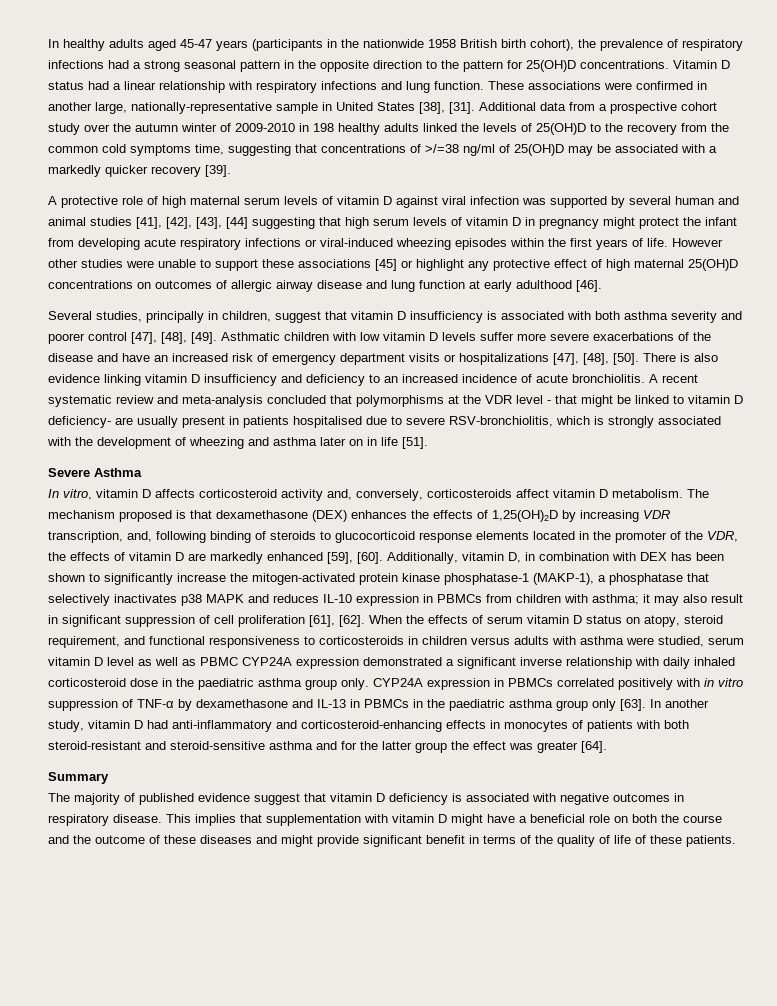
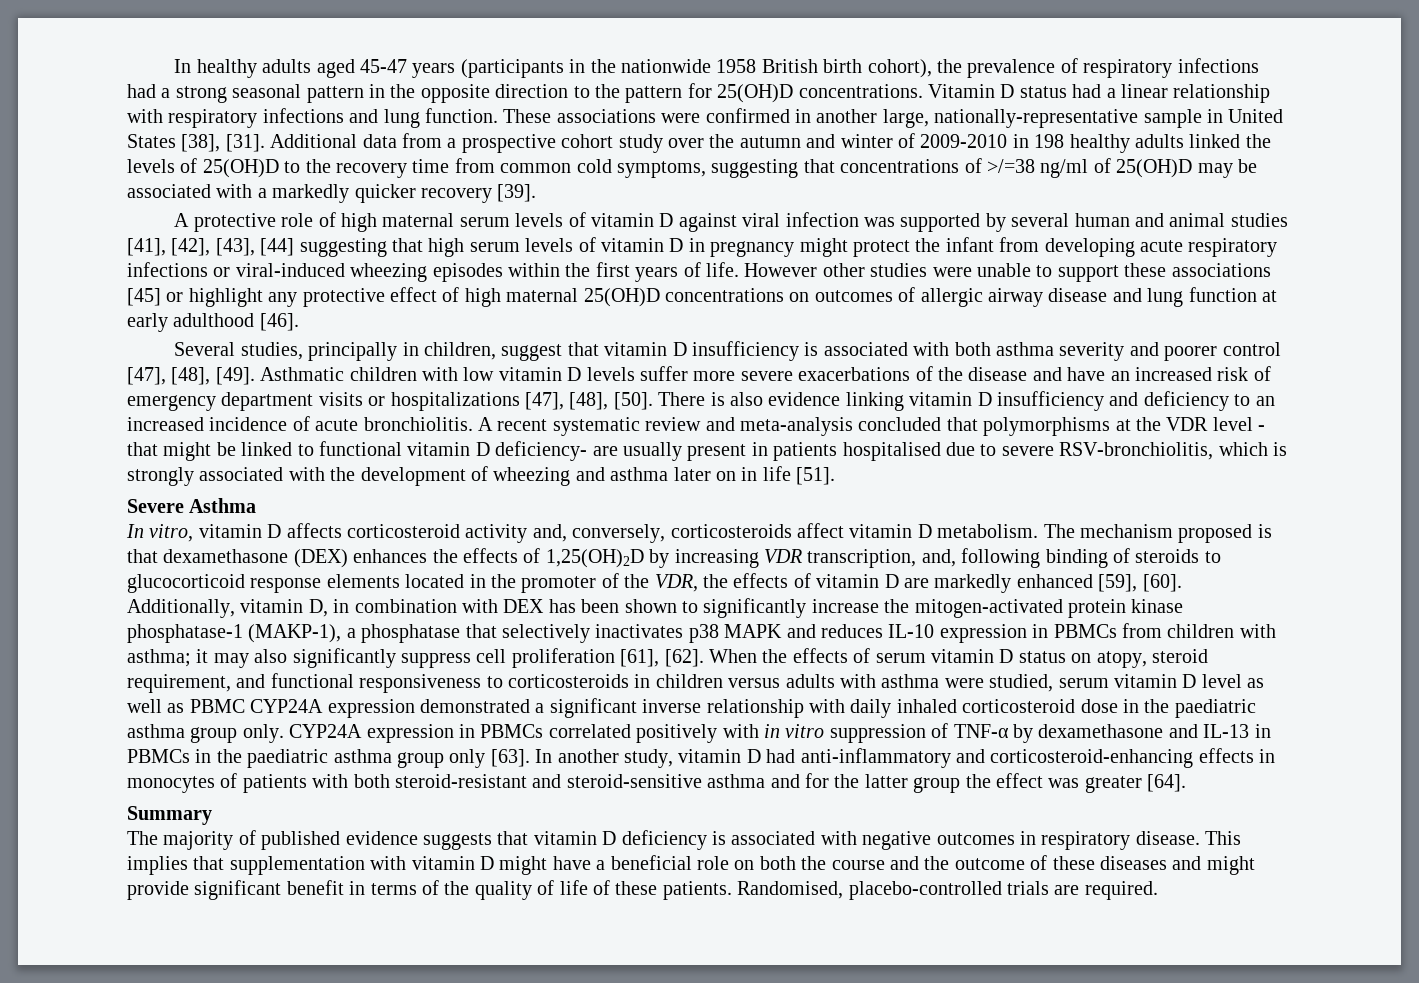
- Additional data from a prospective cohort study over the autumn winter of 2009-2010 in 198 healthy adults linked the levels of 25(OH)D to the recovery from the common cold symptoms time, suggesting that concentrations of >/=38 ng/ml of 25(OH)D may be associated with a markedly quicker recovery [39].
+ Additional data from a prospective cohort study over the autumn and winter of 2009-2010 in 198 healthy adults linked the levels of 25(OH)D to the recovery time from common cold symptoms, suggesting that concentrations of >/=38 ng/ml of 25(OH)D may be associated with a markedly quicker recovery [39].
- A recent systematic review and meta-analysis concluded that polymorphisms at the VDR level - that might be linked to vitamin D deficiency- are usually present in patients hospitalised due to severe RSV-bronchiolitis, which is strongly associated with the development of wheezing and asthma later on in life [51].
+ A recent systematic review and meta-analysis concluded that polymorphisms at the VDR level - that might be linked to functional vitamin D deficiency- are usually present in patients hospitalised due to severe RSV-bronchiolitis, which is strongly associated with the development of wheezing and asthma later on in life [51].
- Additionally, vitamin D, in combination with DEX has been shown to significantly increase the mitogen-activated protein kinase phosphatase-1 (MAKP-1), a phosphatase that selectively inactivates p38 MAPK and reduces IL-10 expression in PBMCs from children with asthma; it may also result in significant suppression of cell proliferation [61], [62].
+ Additionally, vitamin D, in combination with DEX has been shown to significantly increase the mitogen-activated protein kinase phosphatase-1 (MAKP-1), a phosphatase that selectively inactivates p38 MAPK and reduces IL-10 expression in PBMCs from children with asthma; it may also significantly suppress cell proliferation [61], [62].
- The majority of published evidence suggest that vitamin D deficiency is associated with negative outcomes in respiratory disease.
+ The majority of published evidence suggests that vitamin D deficiency is associated with negative outcomes in respiratory disease.
+ Randomised, placebo-controlled trials are required.

